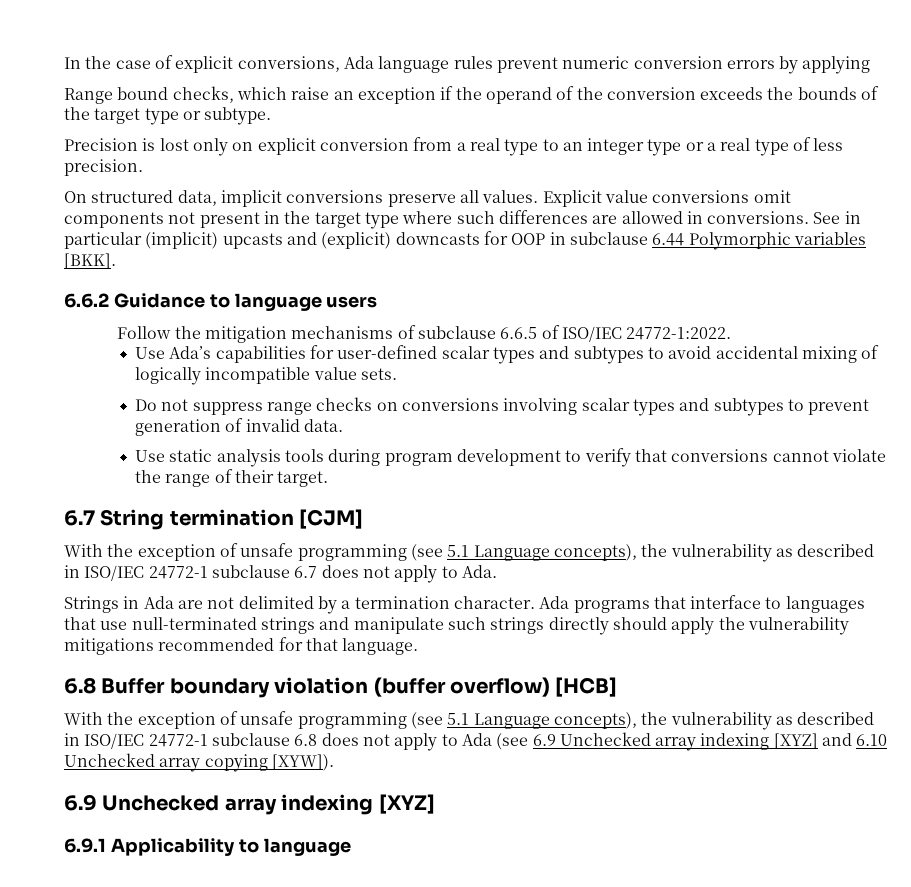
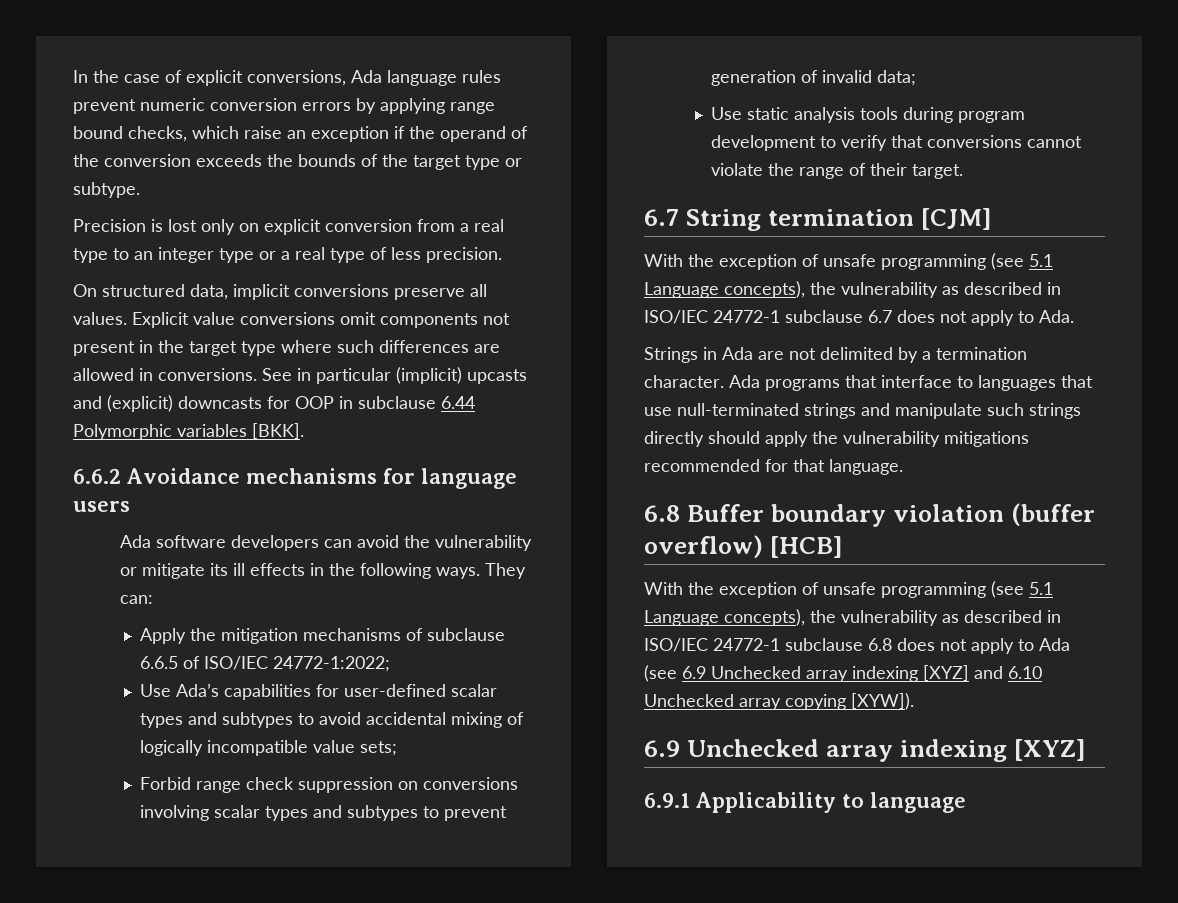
- In the case of explicit conversions, Ada language rules prevent numeric conversion errors by applying
- Range bound checks, which raise an exception if the operand of the conversion exceeds the bounds of the target type or subtype.
+ In the case of explicit conversions, Ada language rules prevent numeric conversion errors by applying range bound checks, which raise an exception if the operand of the conversion exceeds the bounds of the target type or subtype.
- 6.6.2 Guidance to language users
+ 6.6.2 Avoidance mechanisms for language users
- Follow the mitigation mechanisms of subclause 6.6.5 of ISO/IEC 24772-1:2022.
+ Ada software developers can avoid the vulnerability or mitigate its ill effects in the following ways. They can:
+ Apply the mitigation mechanisms of subclause 6.6.5 of ISO/IEC 24772-1:2022;
- Use Ada’s capabilities for user-defined scalar types and subtypes to avoid accidental mixing of logically incompatible value sets.
- Do not suppress range checks on conversions involving scalar types and subtypes to prevent generation of invalid data.
+ Use Ada’s capabilities for user-defined scalar types and subtypes to avoid accidental mixing of logically incompatible value sets;
+ Forbid range check suppression on conversions involving scalar types and subtypes to prevent generation of invalid data;

